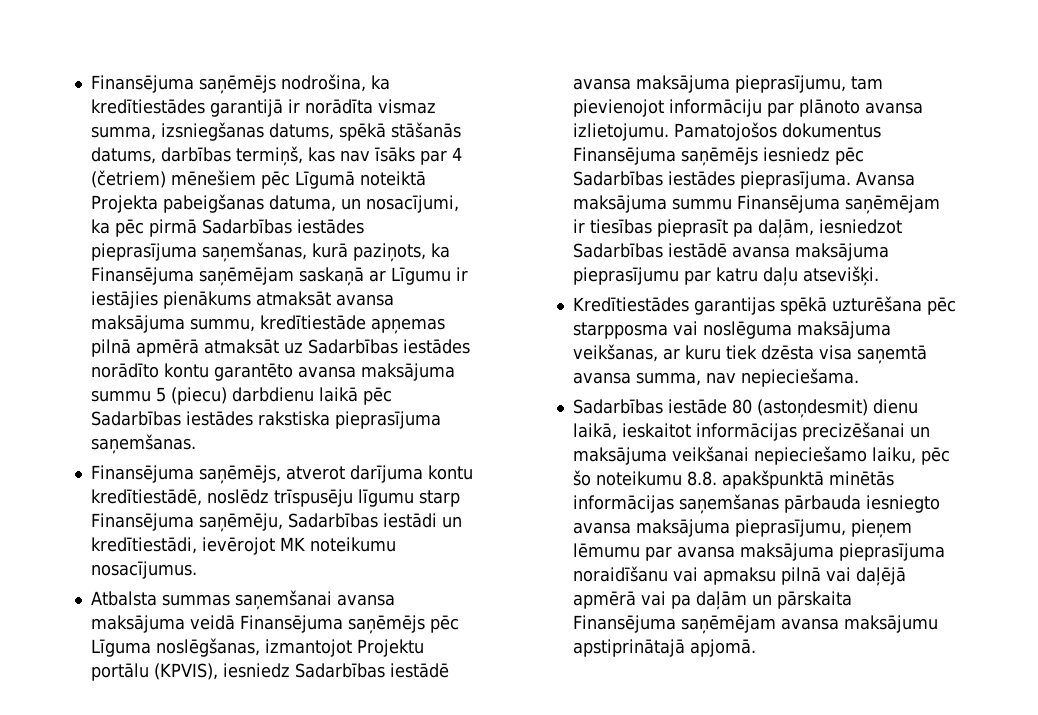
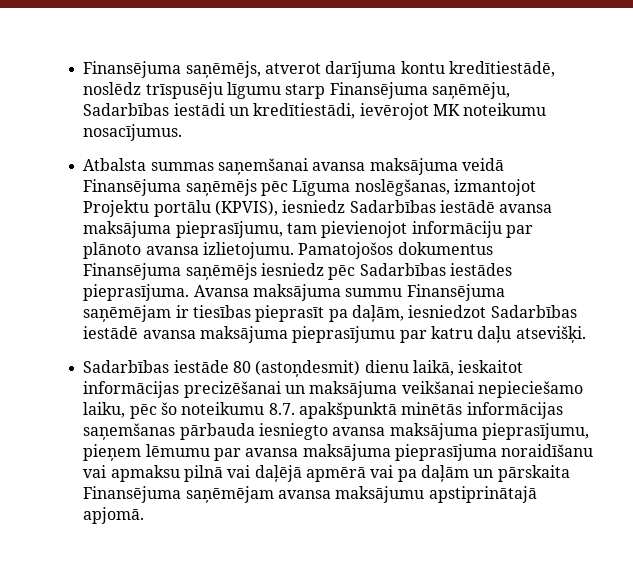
- Finansējuma saņēmējs nodrošina, ka kredītiestādes garantijā ir norādīta vismaz summa, izsniegšanas datums, spēkā stāšanās datums, darbības termiņš, kas nav īsāks par 4 (četriem) mēnešiem pēc Līgumā noteiktā Projekta pabeigšanas datuma, un nosacījumi, ka pēc pirmā Sadarbības iestādes pieprasījuma saņemšanas, kurā paziņots, ka Finansējuma saņēmējam saskaņā ar Līgumu ir iestājies pienākums atmaksāt avansa maksājuma summu, kredītiestāde apņemas pilnā apmērā atmaksāt uz Sadarbības iestādes norādīto kontu garantēto avansa maksājuma summu 5 (piecu) darbdienu laikā pēc Sadarbības iestādes rakstiska pieprasījuma saņemšanas.
- Kredītiestādes garantijas spēkā uzturēšana pēc starpposma vai noslēguma maksājuma veikšanas, ar kuru tiek dzēsta visa saņemtā avansa summa, nav nepieciešama.
- Sadarbības iestāde 80 (astoņdesmit) dienu laikā, ieskaitot informācijas precizēšanai un maksājuma veikšanai nepieciešamo laiku, pēc šo noteikumu 8.8. apakšpunktā minētās informācijas saņemšanas pārbauda iesniegto avansa maksājuma pieprasījumu, pieņem lēmumu par avansa maksājuma pieprasījuma noraidīšanu vai apmaksu pilnā vai daļējā apmērā vai pa daļām un pārskaita Finansējuma saņēmējam avansa maksājumu apstiprinātajā apjomā.
+ Sadarbības iestāde 80 (astoņdesmit) dienu laikā, ieskaitot informācijas precizēšanai un maksājuma veikšanai nepieciešamo laiku, pēc šo noteikumu 8.7. apakšpunktā minētās informācijas saņemšanas pārbauda iesniegto avansa maksājuma pieprasījumu, pieņem lēmumu par avansa maksājuma pieprasījuma noraidīšanu vai apmaksu pilnā vai daļējā apmērā vai pa daļām un pārskaita Finansējuma saņēmējam avansa maksājumu apstiprinātajā apjomā.

